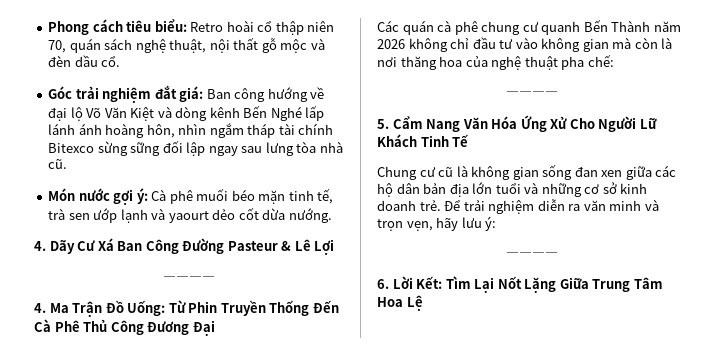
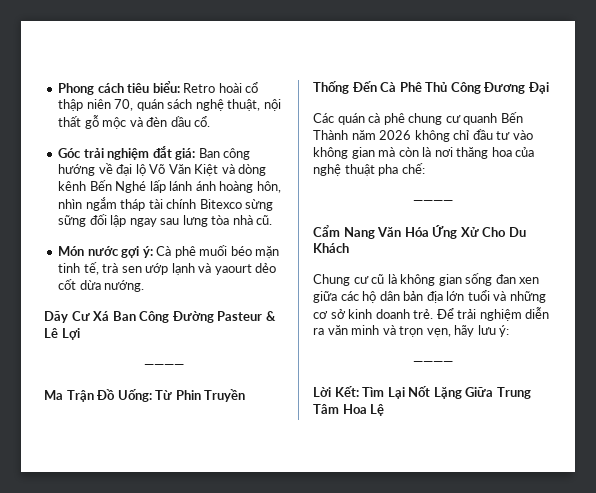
- 4. Dãy Cư Xá Ban Công Đường Pasteur & Lê Lợi
+ Dãy Cư Xá Ban Công Đường Pasteur & Lê Lợi
- 4. Ma Trận Đồ Uống: Từ Phin Truyền Thống Đến Cà Phê Thủ Công Đương Đại
+ Ma Trận Đồ Uống: Từ Phin Truyền Thống Đến Cà Phê Thủ Công Đương Đại
- 5. Cẩm Nang Văn Hóa Ứng Xử Cho Người Lữ Khách Tinh Tế
+ Cẩm Nang Văn Hóa Ứng Xử Cho Du Khách
- 6. Lời Kết: Tìm Lại Nốt Lặng Giữa Trung Tâm Hoa Lệ
+ Lời Kết: Tìm Lại Nốt Lặng Giữa Trung Tâm Hoa Lệ

